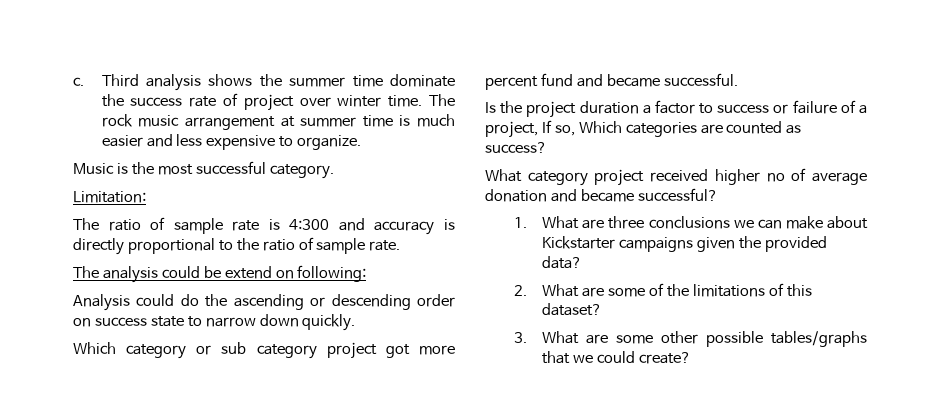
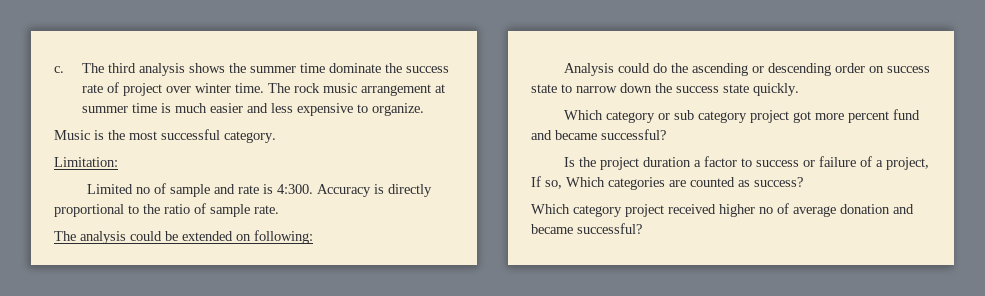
- Third analysis shows the summer time dominate the success rate of project over winter time.
+ The third analysis shows the summer time dominate the success rate of project over winter time.
- The ratio of sample rate is 4:300 and accuracy is directly proportional to the ratio of sample rate.
+ Limited no of sample and rate is 4:300. Accuracy is directly proportional to the ratio of sample rate.
- The analysis could be extend on following:
+ The analysis could be extended on following:
- Analysis could do the ascending or descending order on success state to narrow down quickly.
+ Analysis could do the ascending or descending order on success state to narrow down the success state quickly.
- Which category or sub category project got more percent fund and became successful.
+ Which category or sub category project got more percent fund and became successful?
- What category project received higher no of average donation and became successful?
+ Which category project received higher no of average donation and became successful?
- 1. What are three conclusions we can make about Kickstarter campaigns given the provided data?
- 2. What are some of the limitations of this dataset?
- 3. What are some other possible tables/graphs that we could create?

